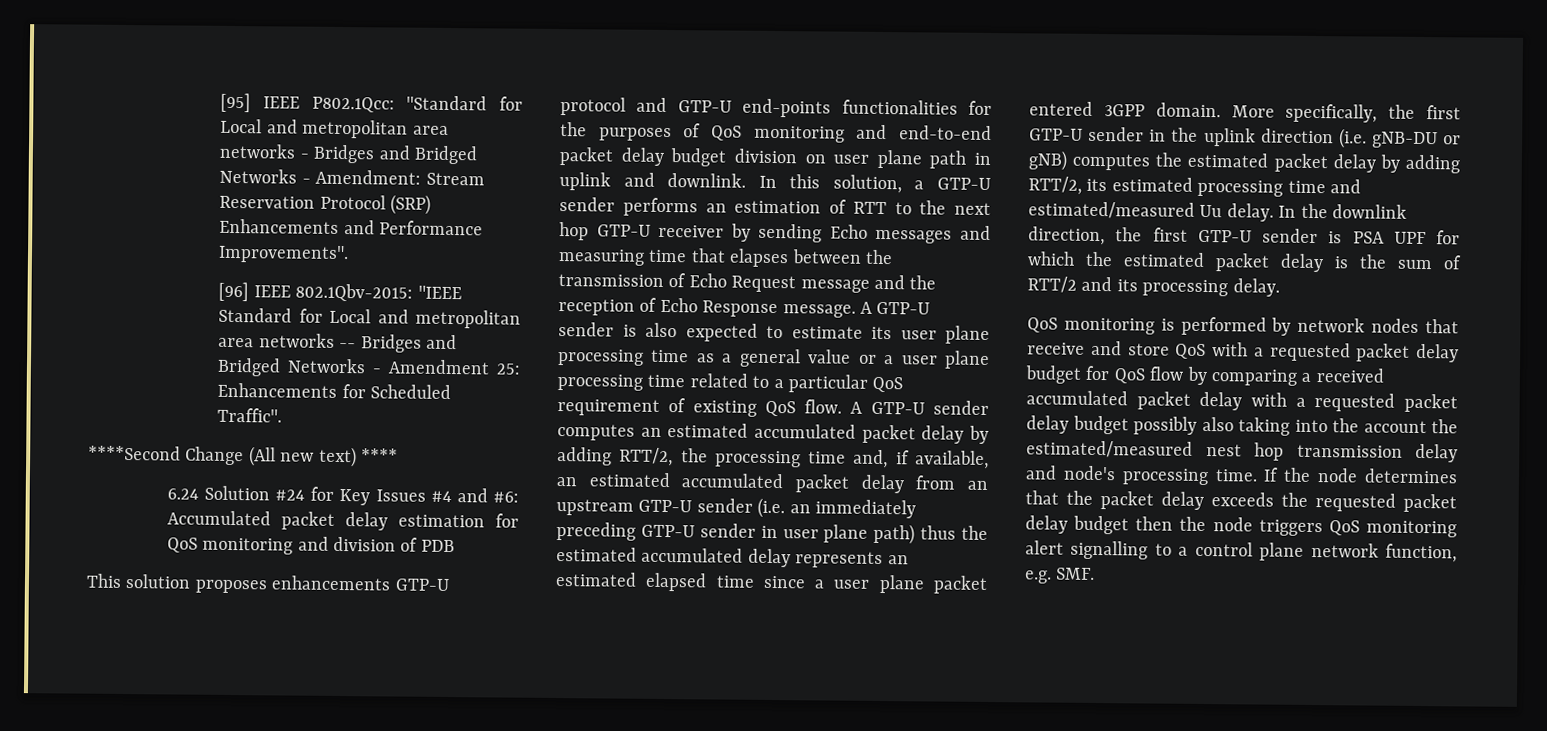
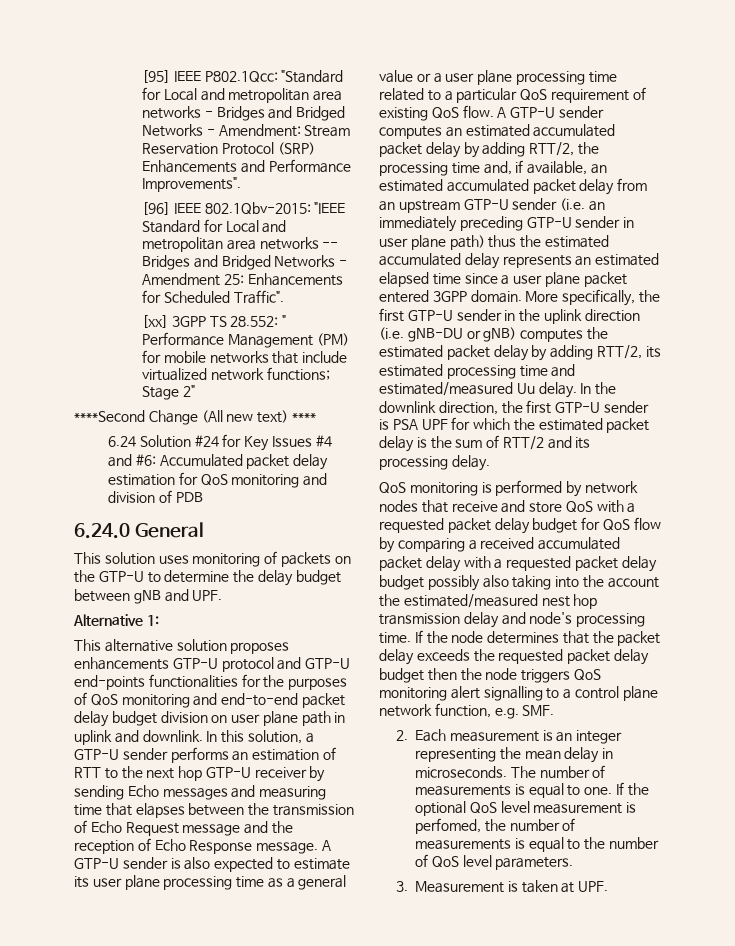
+ [xx] 3GPP TS 28.552: " Performance Management (PM) for mobile networks that include virtualized network functions; Stage 2"
+ 6.24.0 General
- This solution proposes enhancements GTP-U protocol and GTP-U end-points functionalities for the purposes of QoS monitoring and end-to-end packet delay budget division on user plane path in uplink and downlink.
+ This solution uses monitoring of packets on the GTP-U to determine the delay budget between gNB and UPF.
+ Alternative 1:
+ This alternative solution proposes enhancements GTP-U protocol and GTP-U end-points functionalities for the purposes of QoS monitoring and end-to-end packet delay budget division on user plane path in uplink and downlink.
+ 2. Each measurement is an integer representing the mean delay in microseconds. The number of measurements is equal to one. If the optional QoS level measurement is perfomed, the number of measurements is equal to the number of QoS level parameters.
+ 3. Measurement is taken at UPF.

